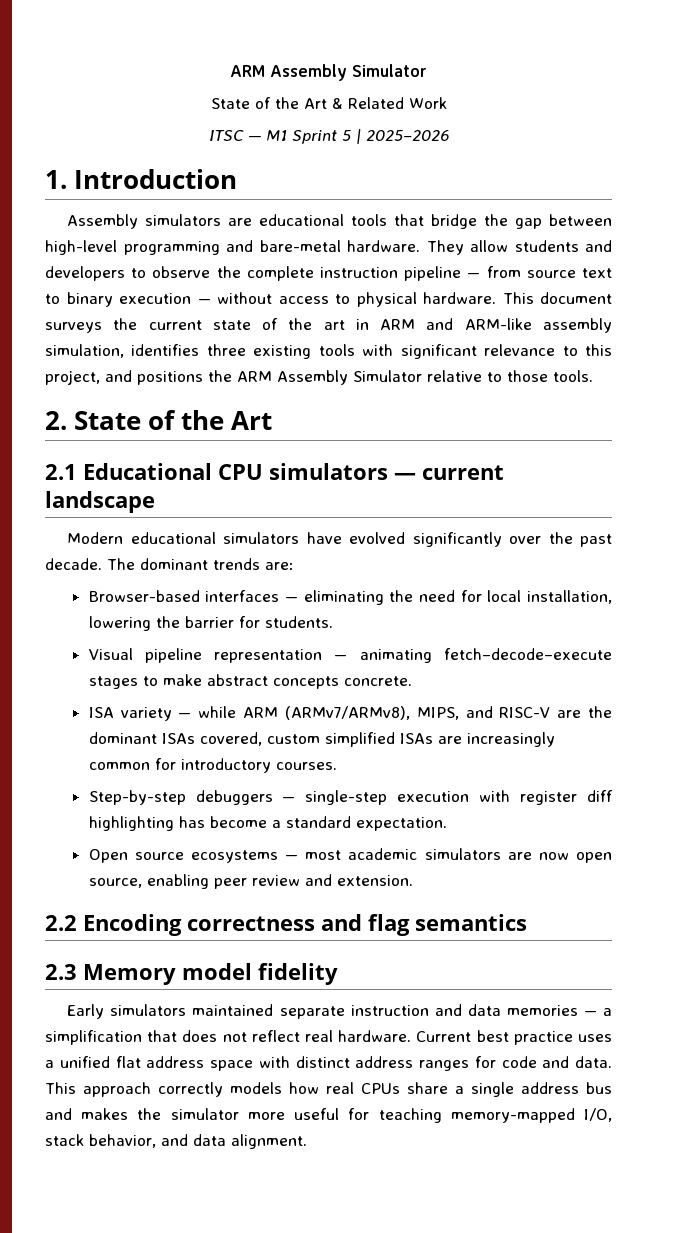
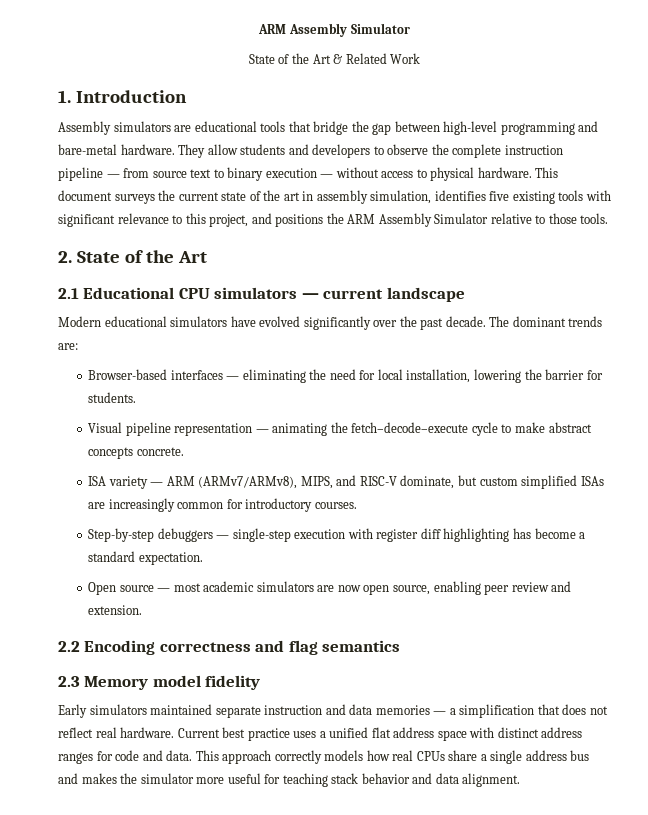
- ITSC — M1 Sprint 5 | 2025–2026
- This document surveys the current state of the art in ARM and ARM-like assembly simulation, identifies three existing tools with significant relevance to this project, and positions the ARM Assembly Simulator relative to those tools.
+ This document surveys the current state of the art in assembly simulation, identifies five existing tools with significant relevance to this project, and positions the ARM Assembly Simulator relative to those tools.
- Visual pipeline representation — animating fetch–decode–execute stages to make abstract concepts concrete.
+ Visual pipeline representation — animating the fetch–decode–execute cycle to make abstract concepts concrete.
- ISA variety — while ARM (ARMv7/ARMv8), MIPS, and RISC-V are the dominant ISAs covered, custom simplified ISAs are increasingly common for introductory courses.
+ ISA variety — ARM (ARMv7/ARMv8), MIPS, and RISC-V dominate, but custom simplified ISAs are increasingly common for introductory courses.
- Open source ecosystems — most academic simulators are now open source, enabling peer review and extension.
+ Open source — most academic simulators are now open source, enabling peer review and extension.
- This approach correctly models how real CPUs share a single address bus and makes the simulator more useful for teaching memory-mapped I/O, stack behavior, and data alignment.
+ This approach correctly models how real CPUs share a single address bus and makes the simulator more useful for teaching stack behavior and data alignment.

